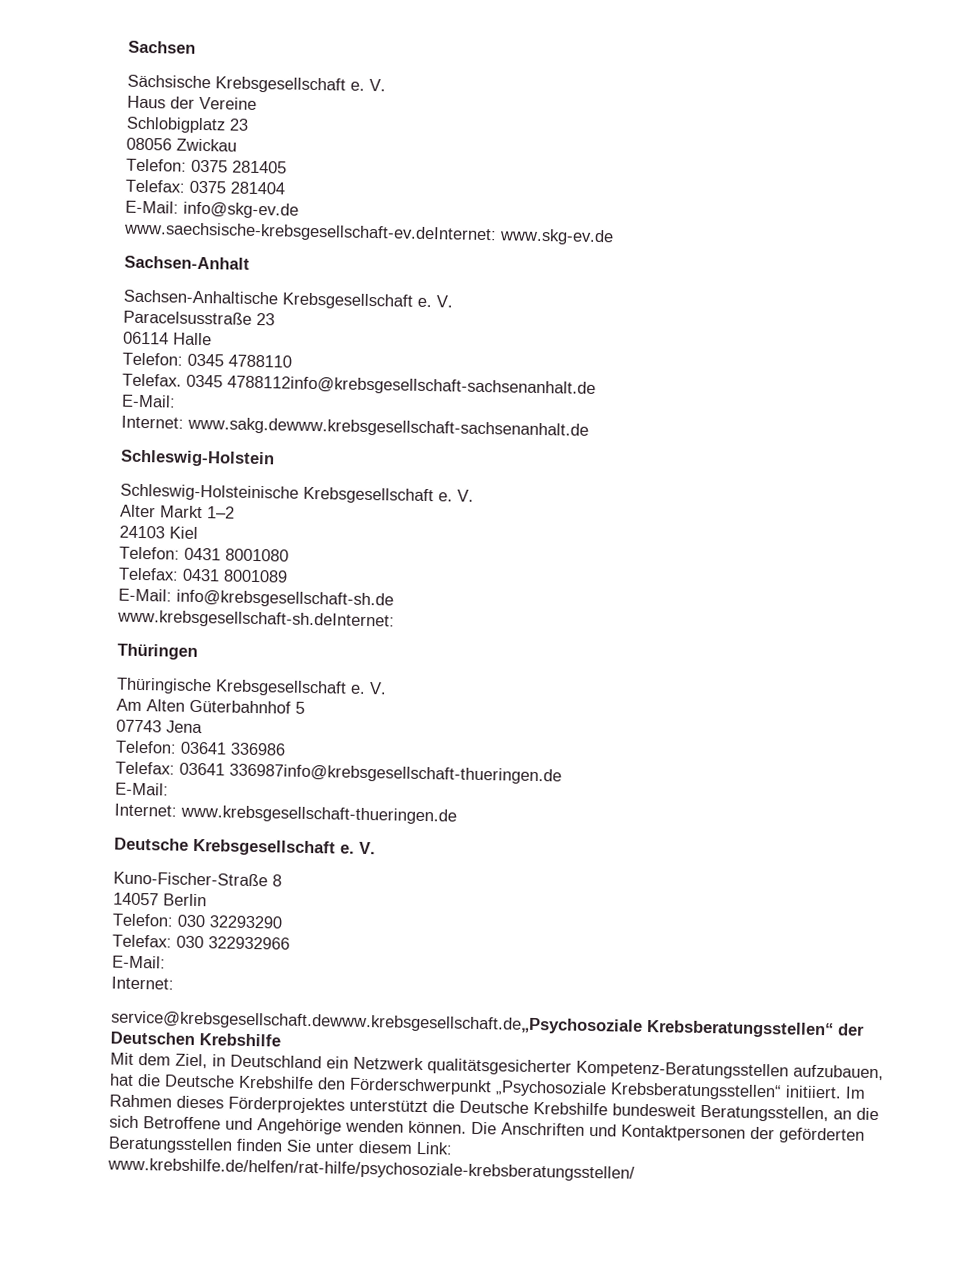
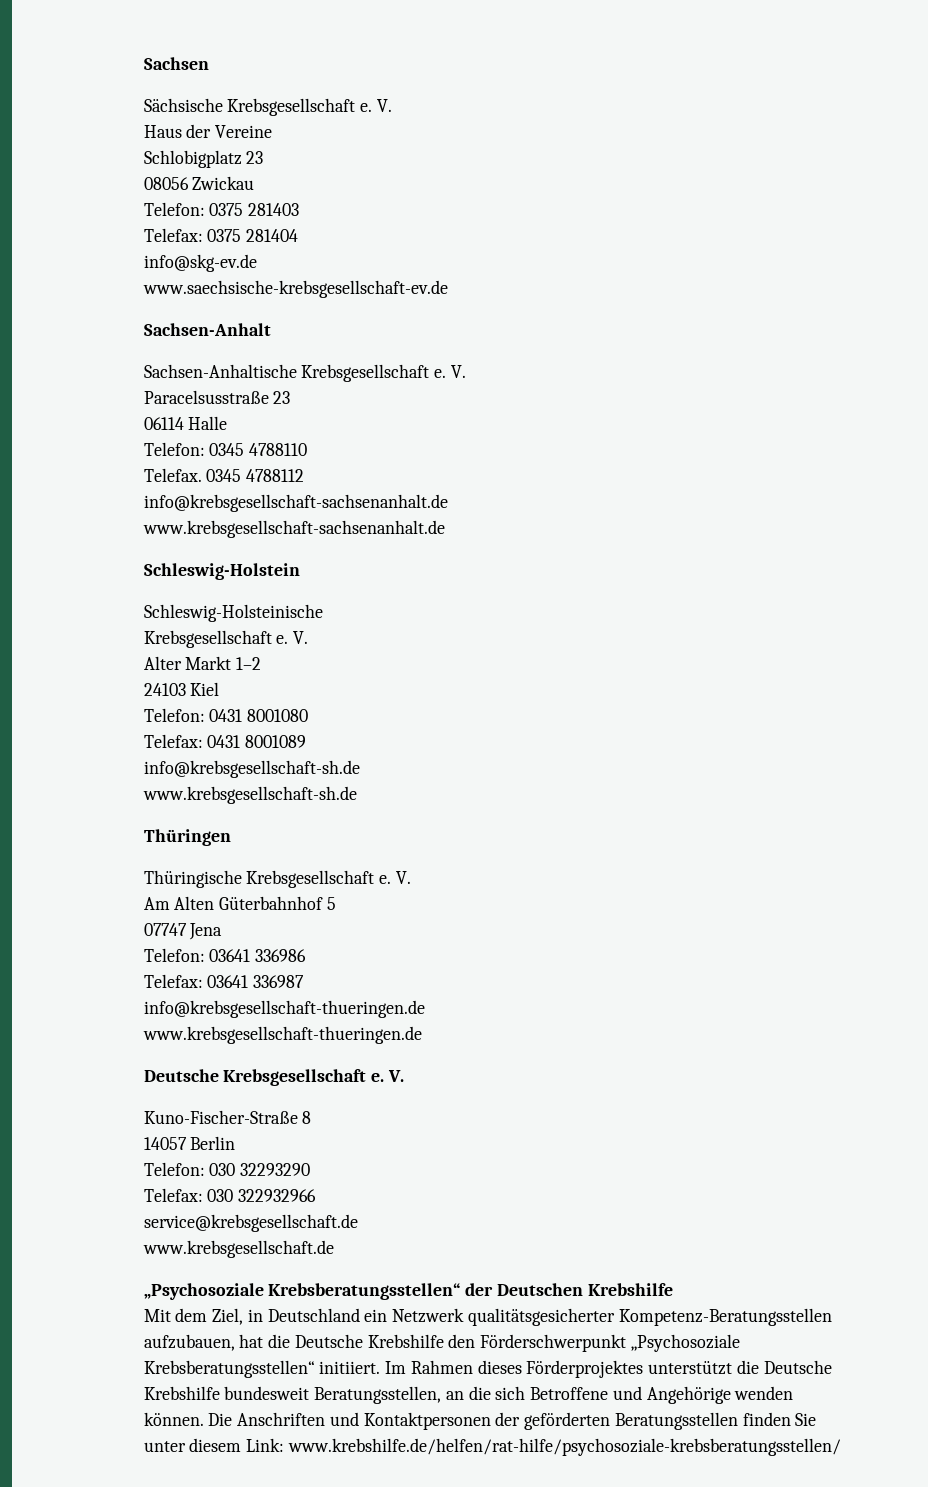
- Telefon: 0375 281405
+ Telefon: 0375 281403
- E-Mail: info@skg-ev.de
+ info@skg-ev.de
- www.saechsische-krebsgesellschaft-ev.deInternet: www.skg-ev.de
+ www.saechsische-krebsgesellschaft-ev.de
- 0345 4788112info@krebsgesellschaft-sachsenanhalt.de
- E-Mail:
- Internet: www.sakg.dewww.krebsgesellschaft-sachsenanhalt.de
+ 0345 4788112
+ info@krebsgesellschaft-sachsenanhalt.de
+ www.krebsgesellschaft-sachsenanhalt.de
- Schleswig-Holsteinische Krebsgesellschaft e.
+ Schleswig-Holsteinische
+ Krebsgesellschaft e.
- E-Mail: info@krebsgesellschaft-sh.de
+ info@krebsgesellschaft-sh.de
- www.krebsgesellschaft-sh.deInternet:
+ www.krebsgesellschaft-sh.de
- 07743 Jena
+ 07747 Jena
- Telefax: 03641 336987info@krebsgesellschaft-thueringen.de
- E-Mail:
- Internet: www.krebsgesellschaft-thueringen.de
+ Telefax: 03641 336987
+ info@krebsgesellschaft-thueringen.de
+ www.krebsgesellschaft-thueringen.de
  Telefax: 030 322932966
- E-Mail:
- Internet:
- service@krebsgesellschaft.dewww.krebsgesellschaft.de„Psychosoziale Krebsberatungsstellen“ der Deutschen Krebshilfe
+ service@krebsgesellschaft.de
+ www.krebsgesellschaft.de
+ „Psychosoziale Krebsberatungsstellen“ der Deutschen Krebshilfe

